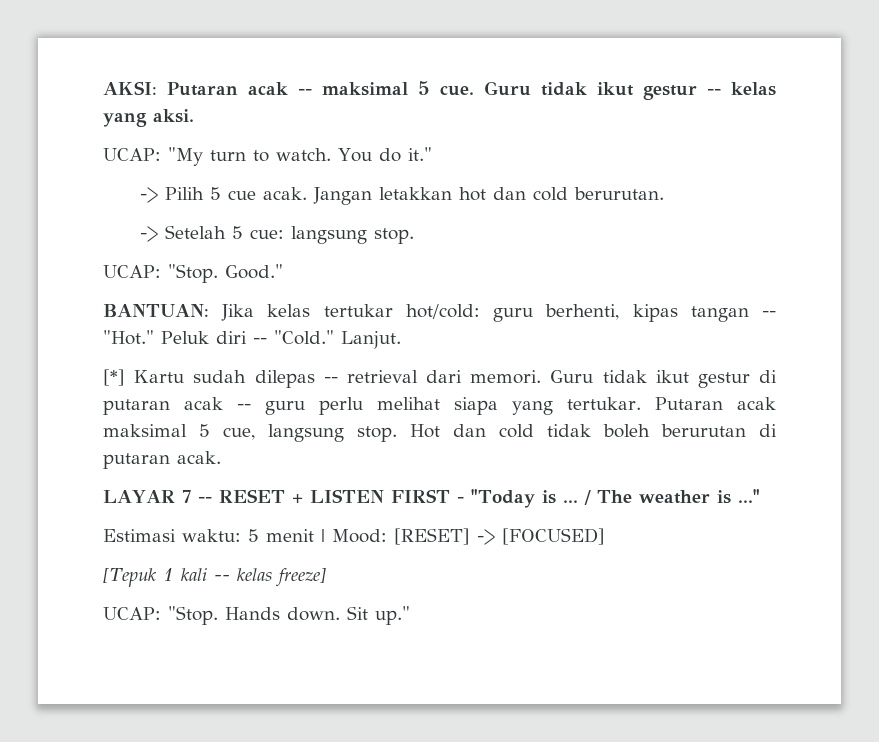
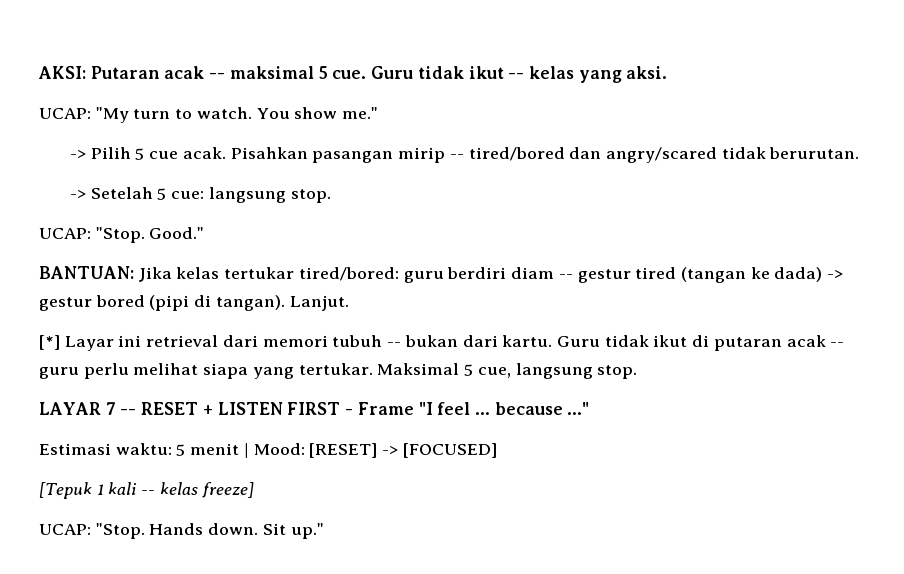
- Guru tidak ikut gestur -- kelas yang aksi.
+ Guru tidak ikut -- kelas yang aksi.
- You do it."
+ You show me."
- Jangan letakkan hot dan cold berurutan.
+ Pisahkan pasangan mirip -- tired/bored dan angry/scared tidak berurutan.
- BANTUAN: Jika kelas tertukar hot/cold: guru berhenti, kipas tangan -- "Hot." Peluk diri -- "Cold." Lanjut.
- [*] Kartu sudah dilepas -- retrieval dari memori. Guru tidak ikut gestur di putaran acak -- guru perlu melihat siapa yang tertukar.
+ BANTUAN: Jika kelas tertukar tired/bored: guru berdiri diam -- gestur tired (tangan ke dada) -> gestur bored (pipi di tangan). Lanjut.
+ [*] Layar ini retrieval dari memori tubuh -- bukan dari kartu. Guru tidak ikut di putaran acak -- guru perlu melihat siapa yang tertukar.
- Putaran acak maksimal 5 cue, langsung stop. Hot dan cold tidak boleh berurutan di putaran acak.
+ Maksimal 5 cue, langsung stop.
- LAYAR 7 -- RESET + LISTEN FIRST - "Today is ... / The weather is ..."
+ LAYAR 7 -- RESET + LISTEN FIRST - Frame "I feel ... because ..."

